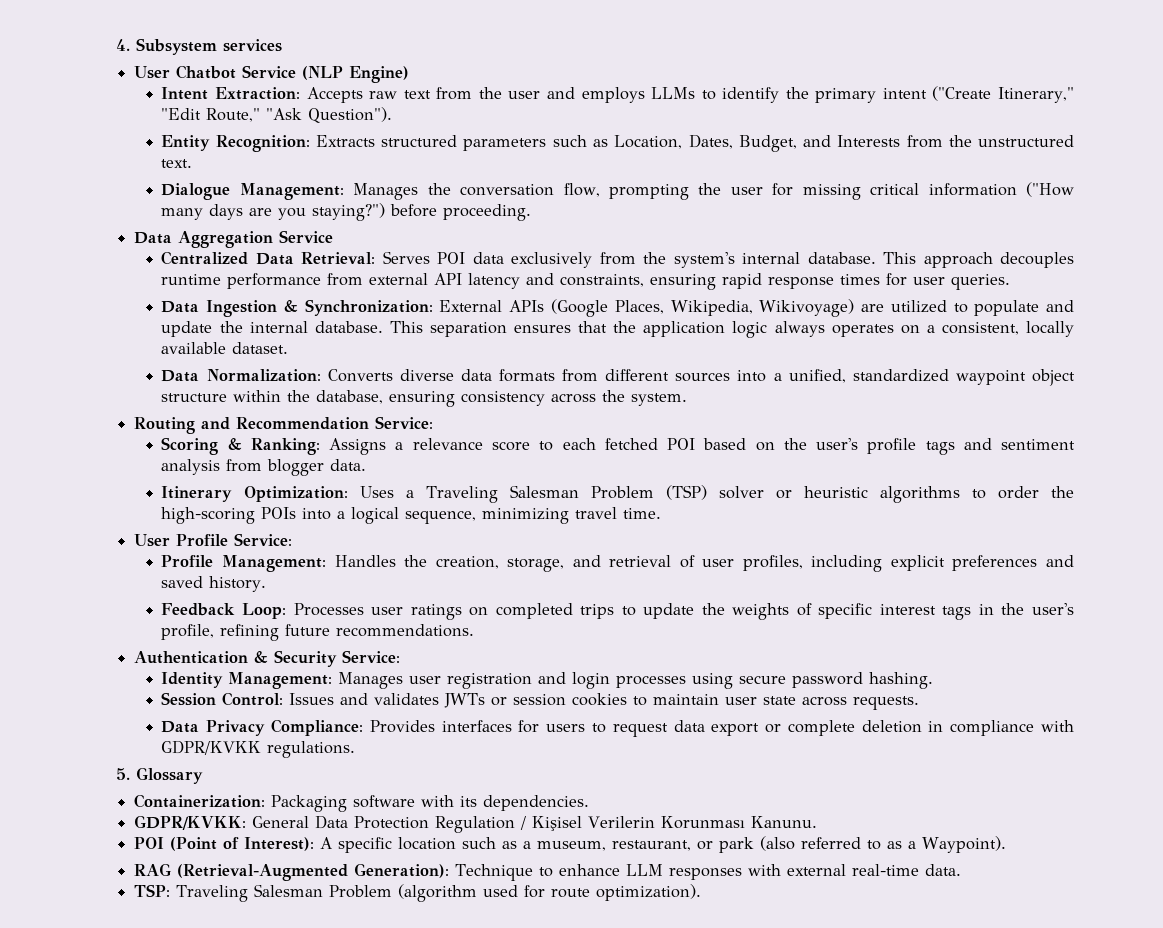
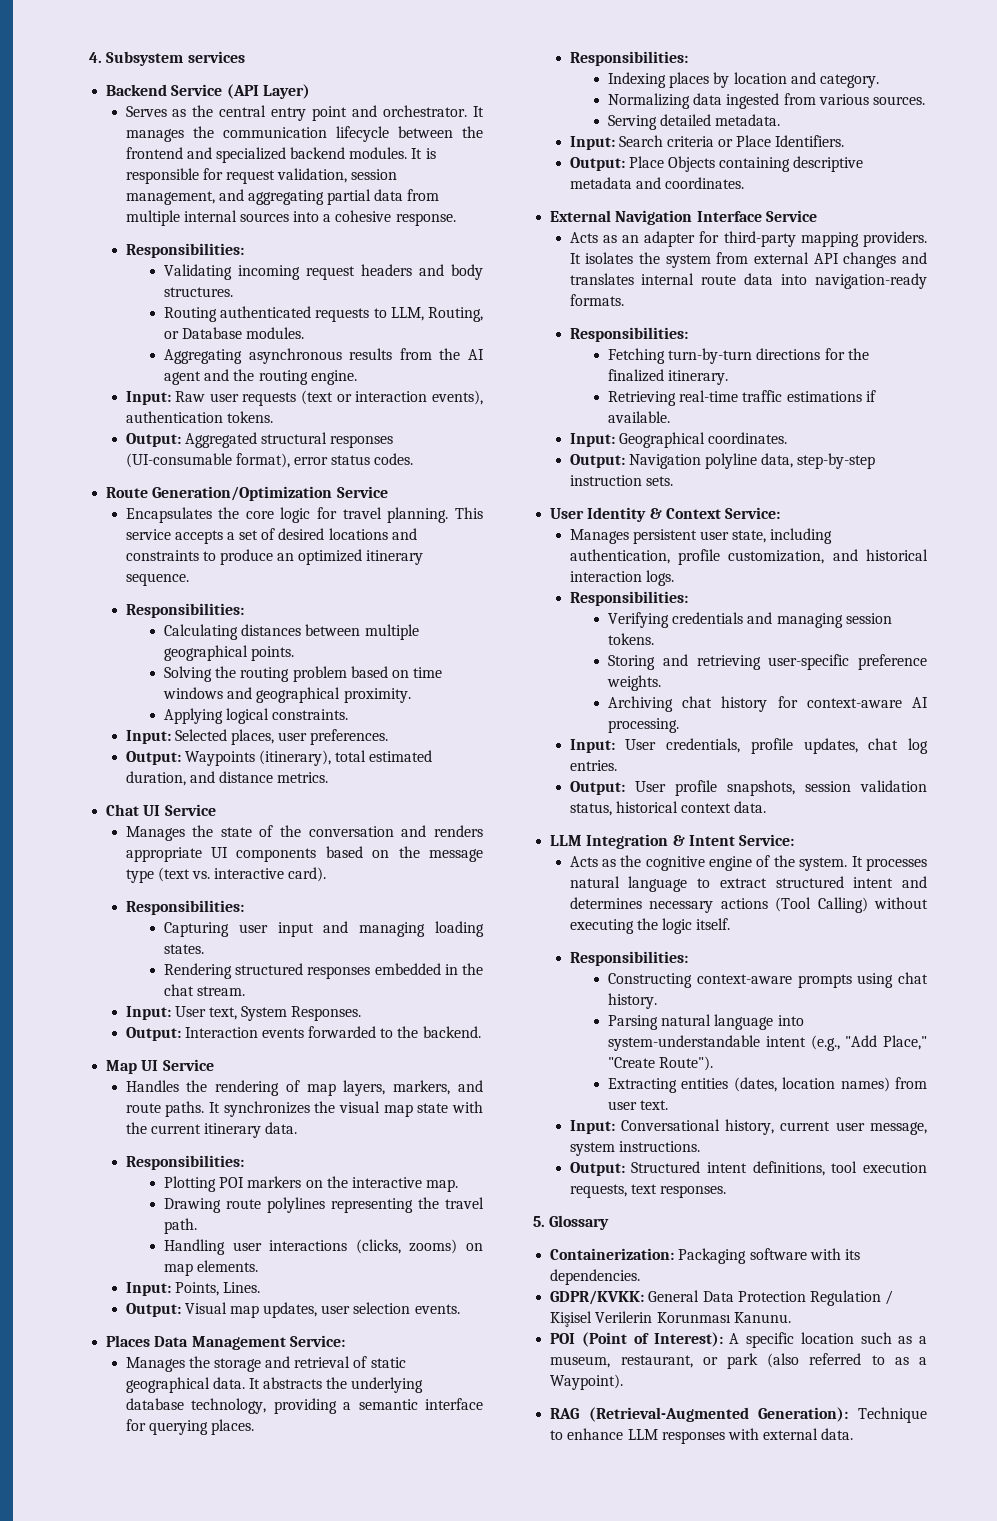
- User Chatbot Service (NLP Engine)
- Intent Extraction: Accepts raw text from the user and employs LLMs to identify the primary intent ("Create Itinerary," "Edit Route," "Ask Question").
- Entity Recognition: Extracts structured parameters such as Location, Dates, Budget, and Interests from the unstructured text.
- Dialogue Management: Manages the conversation flow, prompting the user for missing critical information ("How many days are you staying?") before proceeding.
- Data Aggregation Service
- Centralized Data Retrieval: Serves POI data exclusively from the system's internal database. This approach decouples runtime performance from external API latency and constraints, ensuring rapid response times for user queries.
- Data Ingestion & Synchronization: External APIs (Google Places, Wikipedia, Wikivoyage) are utilized to populate and update the internal database. This separation ensures that the application logic always operates on a consistent, locally available dataset.
- Data Normalization: Converts diverse data formats from different sources into a unified, standardized waypoint object structure within the database, ensuring consistency across the system.
- Routing and Recommendation Service:
- Scoring & Ranking: Assigns a relevance score to each fetched POI based on the user's profile tags and sentiment analysis from blogger data.
- Itinerary Optimization: Uses a Traveling Salesman Problem (TSP) solver or heuristic algorithms to order the high-scoring POIs into a logical sequence, minimizing travel time.
- User Profile Service:
- Profile Management: Handles the creation, storage, and retrieval of user profiles, including explicit preferences and saved history.
- Feedback Loop: Processes user ratings on completed trips to update the weights of specific interest tags in the user's profile, refining future recommendations.
- Authentication & Security Service:
- Identity Management: Manages user registration and login processes using secure password hashing.
- Session Control: Issues and validates JWTs or session cookies to maintain user state across requests.
- Data Privacy Compliance: Provides interfaces for users to request data export or complete deletion in compliance with GDPR/KVKK regulations.
+ Backend Service (API Layer)
+ Serves as the central entry point and orchestrator. It manages the communication lifecycle between the frontend and specialized backend modules. It is responsible for request validation, session management, and aggregating partial data from multiple internal sources into a cohesive response.
+ Responsibilities:
+ Validating incoming request headers and body structures.
+ Routing authenticated requests to LLM, Routing, or Database modules.
+ Aggregating asynchronous results from the AI agent and the routing engine.
+ Input: Raw user requests (text or interaction events), authentication tokens.
+ Output: Aggregated structural responses (UI-consumable format), error status codes.
+ Route Generation/Optimization Service
+ Encapsulates the core logic for travel planning. This service accepts a set of desired locations and constraints to produce an optimized itinerary sequence.
+ Responsibilities:
+ Calculating distances between multiple geographical points.
+ Solving the routing problem based on time windows and geographical proximity.
+ Applying logical constraints.
+ Input: Selected places, user preferences.
+ Output: Waypoints (itinerary), total estimated duration, and distance metrics.
+ Chat UI Service
+ Manages the state of the conversation and renders appropriate UI components based on the message type (text vs. interactive card).
+ Responsibilities:
+ Capturing user input and managing loading states.
+ Rendering structured responses embedded in the chat stream.
+ Input: User text, System Responses.
+ Output: Interaction events forwarded to the backend.
+ Map UI Service
+ Handles the rendering of map layers, markers, and route paths. It synchronizes the visual map state with the current itinerary data.
+ Responsibilities:
+ Plotting POI markers on the interactive map.
+ Drawing route polylines representing the travel path.
+ Handling user interactions (clicks, zooms) on map elements.
+ Input: Points, Lines.
+ Output: Visual map updates, user selection events.
+ Places Data Management Service:
+ Manages the storage and retrieval of static geographical data. It abstracts the underlying database technology, providing a semantic interface for querying places.
+ Responsibilities:
+ Indexing places by location and category.
+ Normalizing data ingested from various sources.
+ Serving detailed metadata.
+ Input: Search criteria or Place Identifiers.
+ Output: Place Objects containing descriptive metadata and coordinates.
+ External Navigation Interface Service
+ Acts as an adapter for third-party mapping providers. It isolates the system from external API changes and translates internal route data into navigation-ready formats.
+ Responsibilities:
+ Fetching turn-by-turn directions for the finalized itinerary.
+ Retrieving real-time traffic estimations if available.
+ Input: Geographical coordinates.
+ Output: Navigation polyline data, step-by-step instruction sets.
+ User Identity & Context Service:
+ Manages persistent user state, including authentication, profile customization, and historical interaction logs.
+ Responsibilities:
+ Verifying credentials and managing session tokens.
+ Storing and retrieving user-specific preference weights.
+ Archiving chat history for context-aware AI processing.
+ Input: User credentials, profile updates, chat log entries.
+ Output: User profile snapshots, session validation status, historical context data.
+ LLM Integration & Intent Service:
+ Acts as the cognitive engine of the system. It processes natural language to extract structured intent and determines necessary actions (Tool Calling) without executing the logic itself.
+ Responsibilities:
+ Constructing context-aware prompts using chat history.
+ Parsing natural language into system-understandable intent (e.g., "Add Place," "Create Route").
+ Extracting entities (dates, location names) from user text.
+ Input: Conversational history, current user message, system instructions.
+ Output: Structured intent definitions, tool execution requests, text responses.
- RAG (Retrieval-Augmented Generation): Technique to enhance LLM responses with external real-time data.
- TSP: Traveling Salesman Problem (algorithm used for route optimization).
+ RAG (Retrieval-Augmented Generation): Technique to enhance LLM responses with external data.

